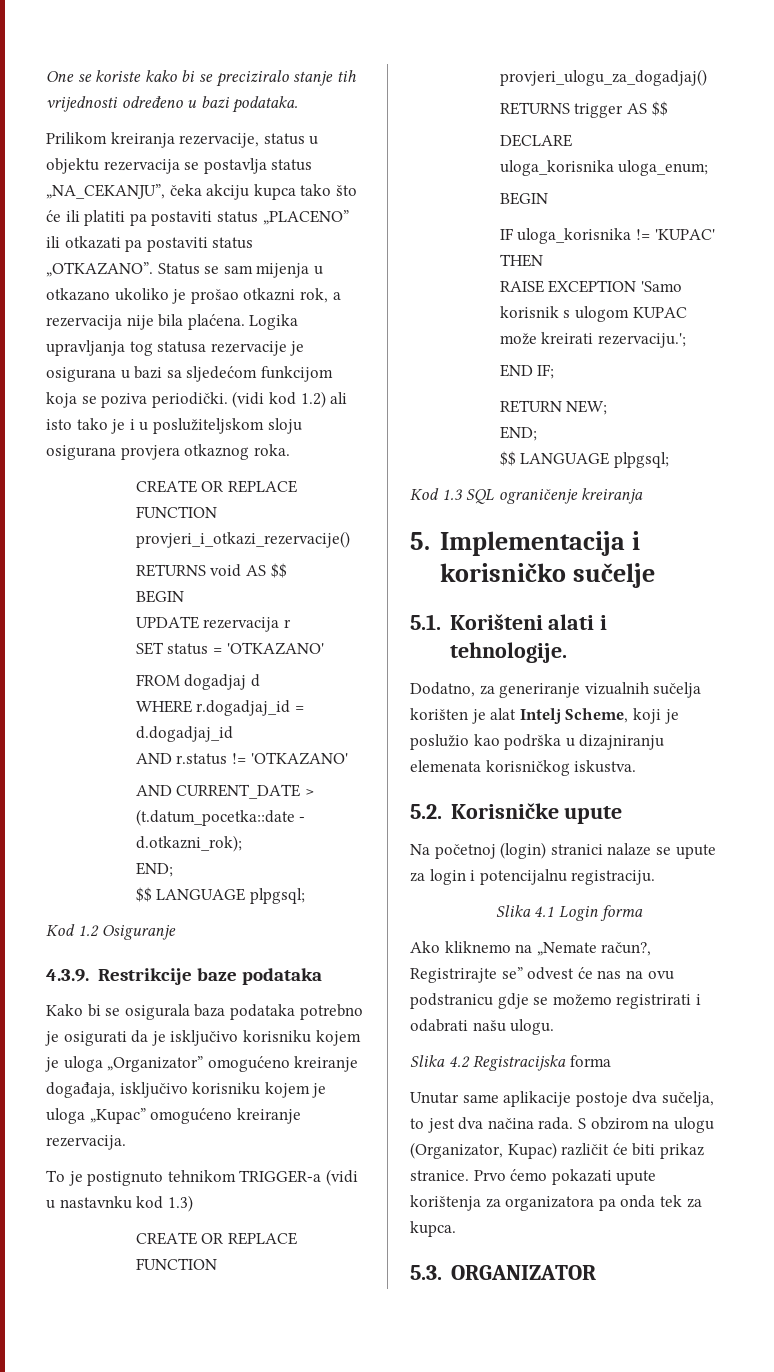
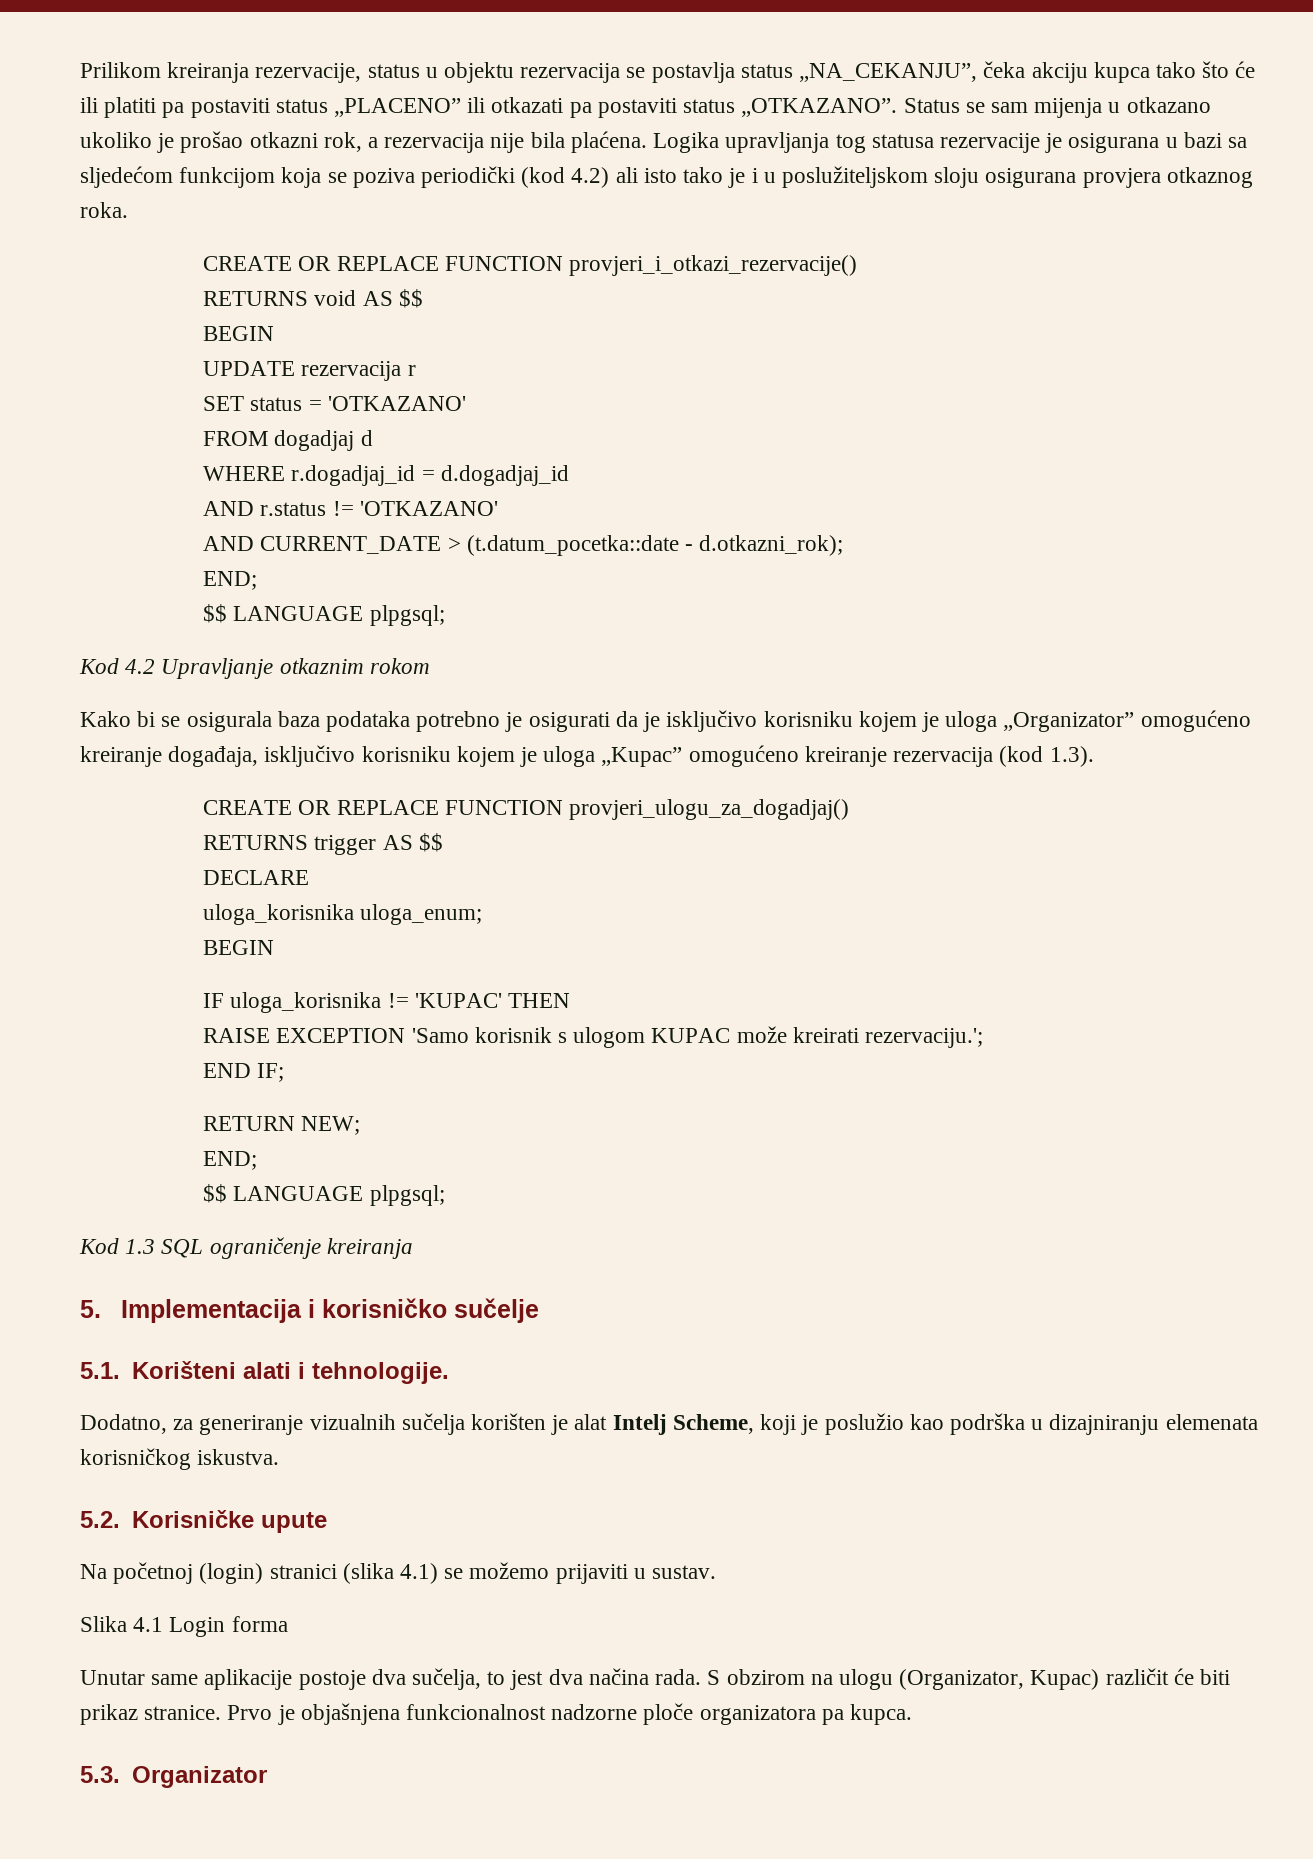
- One se koriste kako bi se preciziralo stanje tih vrijednosti određeno u bazi podataka.
- Logika upravljanja tog statusa rezervacije je osigurana u bazi sa sljedećom funkcijom koja se poziva periodički. (vidi kod 1.2) ali isto tako je i u poslužiteljskom sloju osigurana provjera otkaznog roka.
+ Logika upravljanja tog statusa rezervacije je osigurana u bazi sa sljedećom funkcijom koja se poziva periodički (kod 4.2) ali isto tako je i u poslužiteljskom sloju osigurana provjera otkaznog roka.
- Kod 1.2 Osiguranje
- 4.3.9. Restrikcije baze podataka
+ Kod 4.2 Upravljanje otkaznim rokom
- Kako bi se osigurala baza podataka potrebno je osigurati da je isključivo korisniku kojem je uloga „Organizator” omogućeno kreiranje događaja, isključivo korisniku kojem je uloga „Kupac” omogućeno kreiranje rezervacija.
- To je postignuto tehnikom TRIGGER-a (vidi u nastavnku kod 1.3)
+ Kako bi se osigurala baza podataka potrebno je osigurati da je isključivo korisniku kojem je uloga „Organizator” omogućeno kreiranje događaja, isključivo korisniku kojem je uloga „Kupac” omogućeno kreiranje rezervacija (kod 1.3).
- Na početnoj (login) stranici nalaze se upute za login i potencijalnu registraciju.
+ Na početnoj (login) stranici (slika 4.1) se možemo prijaviti u sustav.
  Slika 4.1 Login forma
- Ako kliknemo na „Nemate račun?, Registrirajte se” odvest će nas na ovu podstranicu gdje se možemo registrirati i odabrati našu ulogu.
- Slika 4.2 Registracijska forma
- Prvo ćemo pokazati upute korištenja za organizatora pa onda tek za kupca.
+ Prvo je objašnjena funkcionalnost nadzorne ploče organizatora pa kupca.
- 5.3. ORGANIZATOR
+ 5.3. Organizator

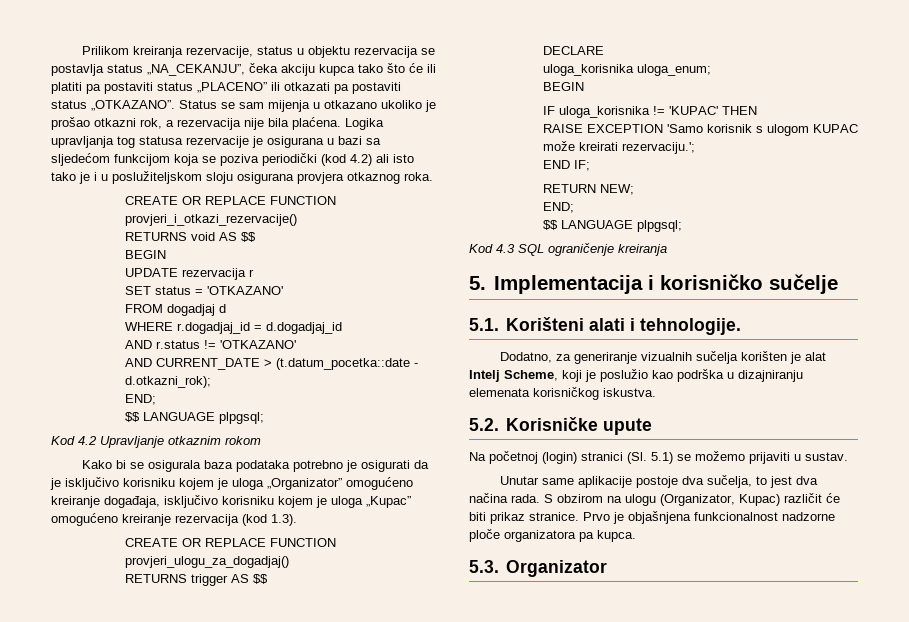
- Kod 1.3 SQL ograničenje kreiranja
+ Kod 4.3 SQL ograničenje kreiranja
- Na početnoj (login) stranici (slika 4.1) se možemo prijaviti u sustav.
+ Na početnoj (login) stranici (Sl. 5.1) se možemo prijaviti u sustav.
- Slika 4.1 Login forma

